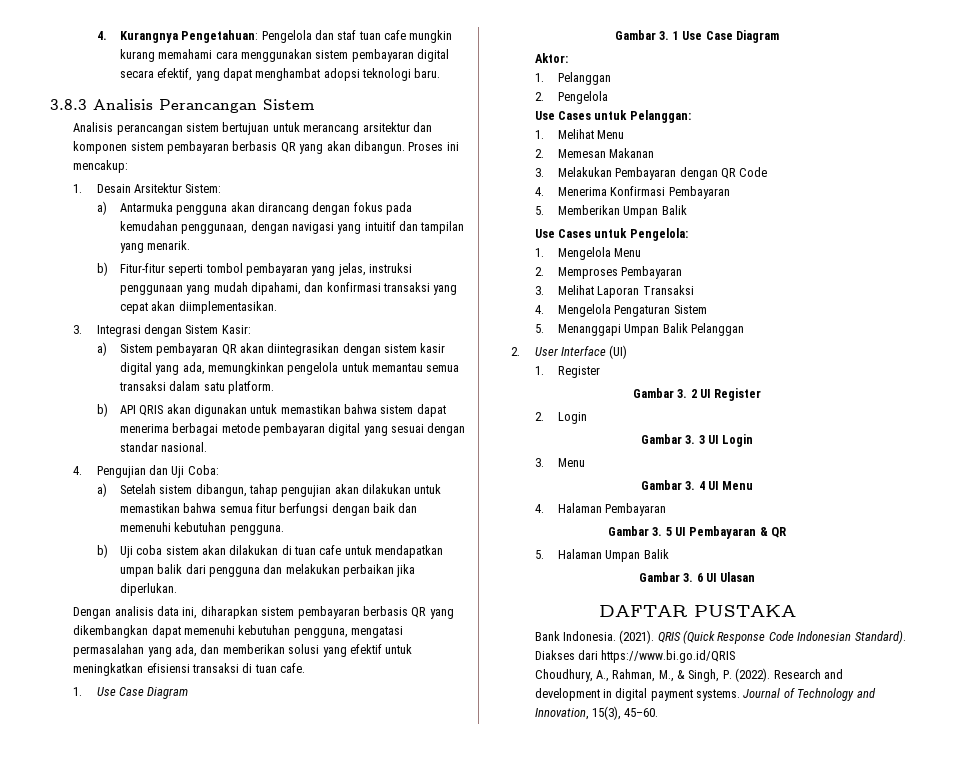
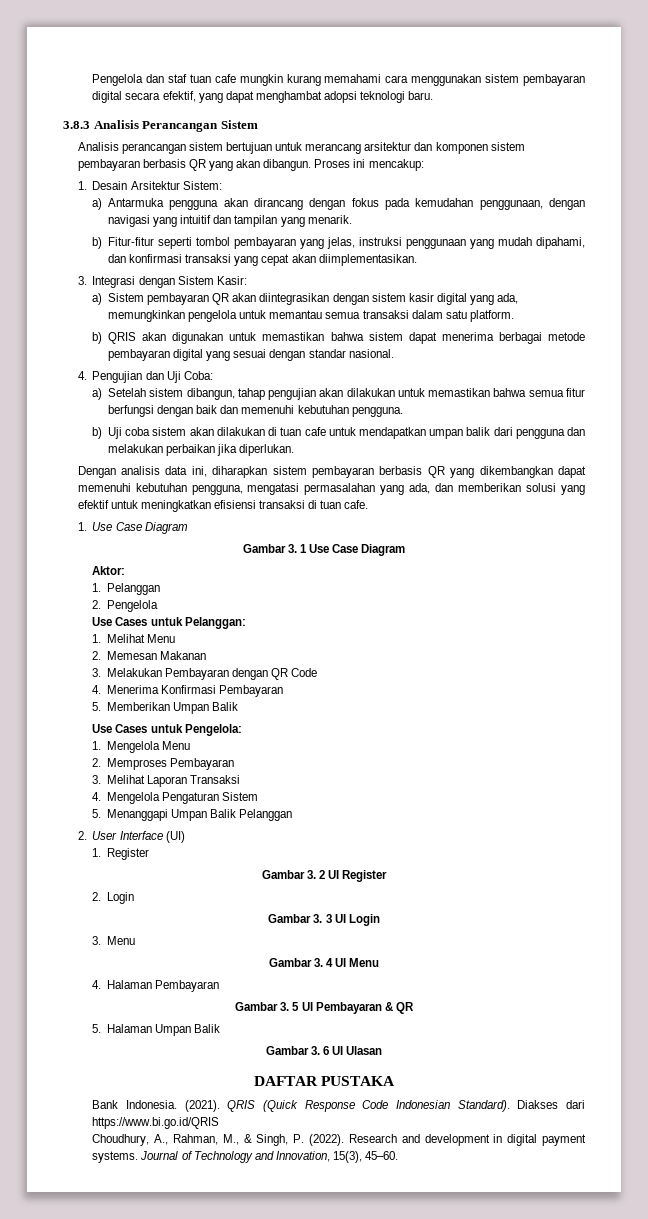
- 4. Kurangnya Pengetahuan: Pengelola dan staf tuan cafe mungkin kurang memahami cara menggunakan sistem pembayaran digital secara efektif, yang dapat menghambat adopsi teknologi baru.
+ Pengelola dan staf tuan cafe mungkin kurang memahami cara menggunakan sistem pembayaran digital secara efektif, yang dapat menghambat adopsi teknologi baru.
- b) API QRIS akan digunakan untuk memastikan bahwa sistem dapat menerima berbagai metode pembayaran digital yang sesuai dengan standar nasional.
+ b) QRIS akan digunakan untuk memastikan bahwa sistem dapat menerima berbagai metode pembayaran digital yang sesuai dengan standar nasional.

